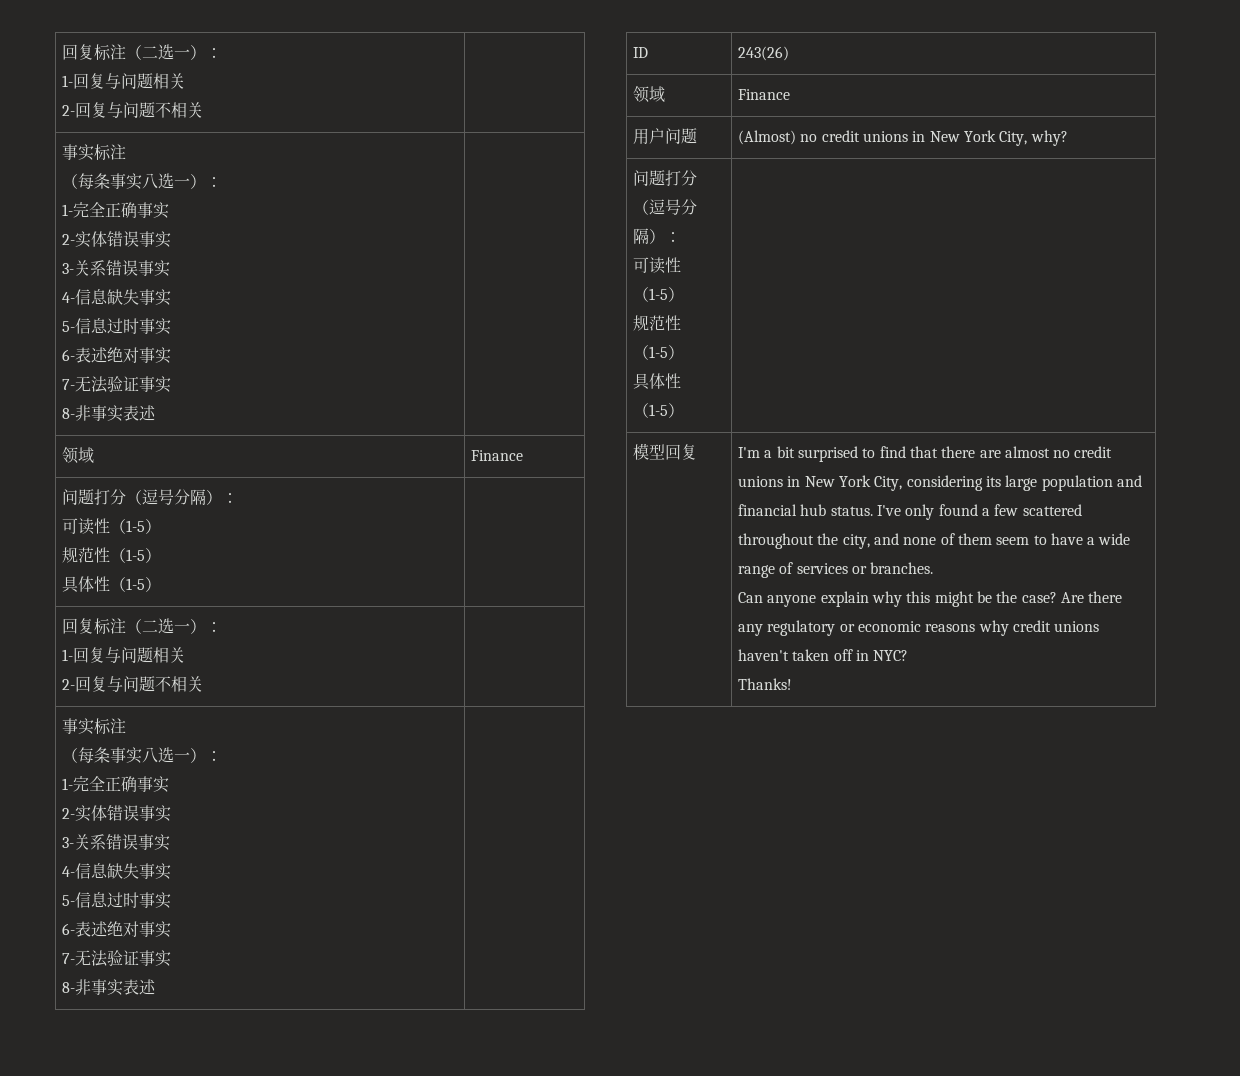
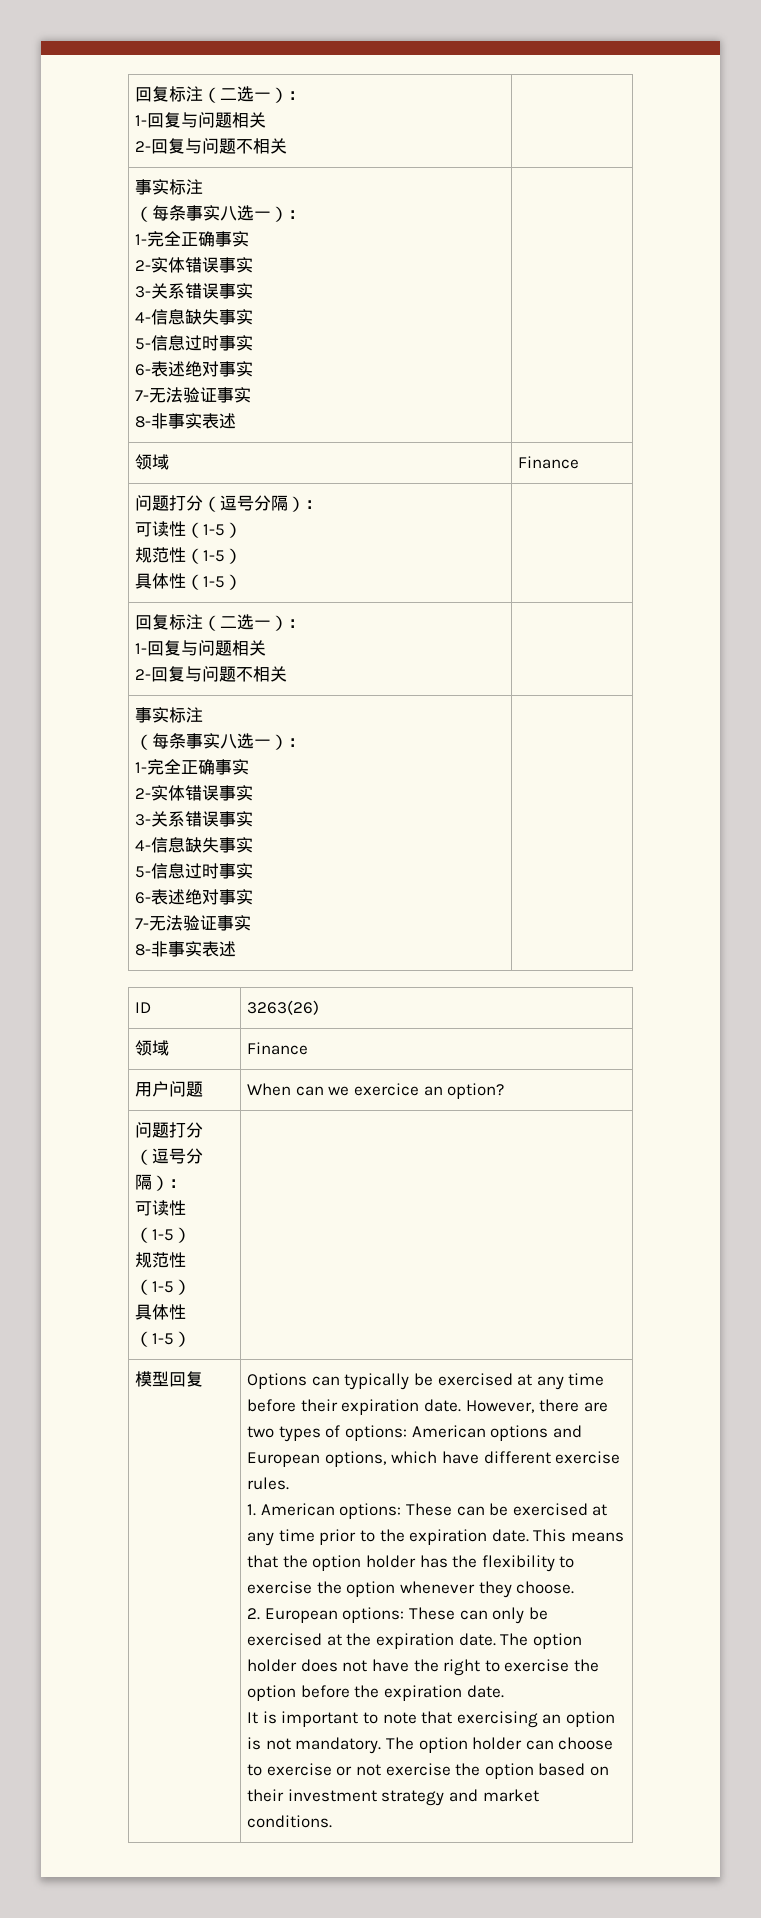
- ID | 243(26)
+ ID | 3263(26)
- 用户问题 | (Almost) no credit unions in New York City, why?
+ 用户问题 | When can we exercice an option?
- I'm a bit surprised to find that there are almost no credit unions in New York City, considering its large population and financial hub status. I've only found a few scattered throughout the city, and none of them seem to have a wide range of services or branches.
- Can anyone explain why this might be the case? Are there any regulatory or economic reasons why credit unions haven't taken off in NYC?
- Thanks!
+ Options can typically be exercised at any time before their expiration date. However, there are two types of options: American options and European options, which have different exercise rules.
+ 1. American options: These can be exercised at any time prior to the expiration date. This means that the option holder has the flexibility to exercise the option whenever they choose.
+ 2. European options: These can only be exercised at the expiration date. The option holder does not have the right to exercise the option before the expiration date.
+ It is important to note that exercising an option is not mandatory. The option holder can choose to exercise or not exercise the option based on their investment strategy and market conditions.

